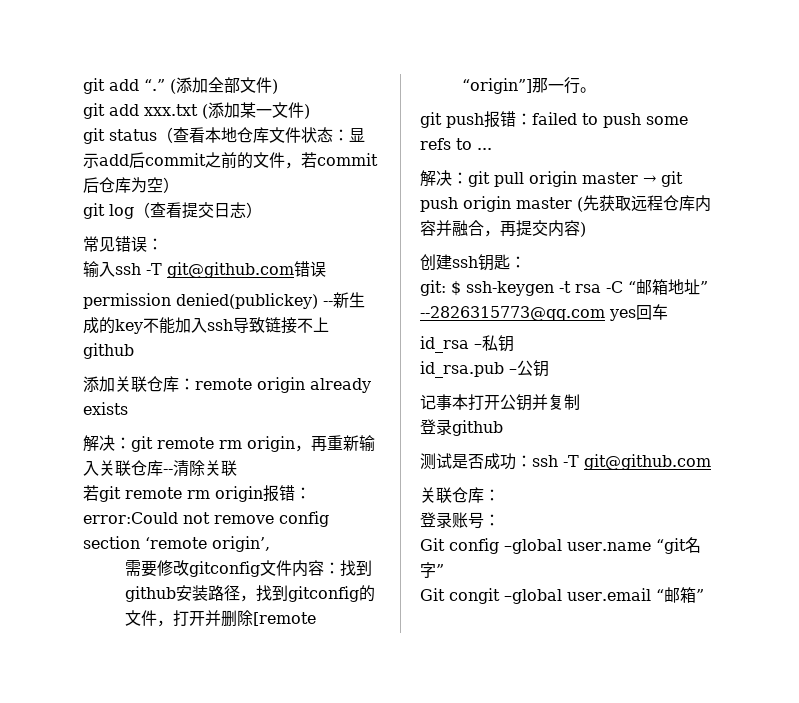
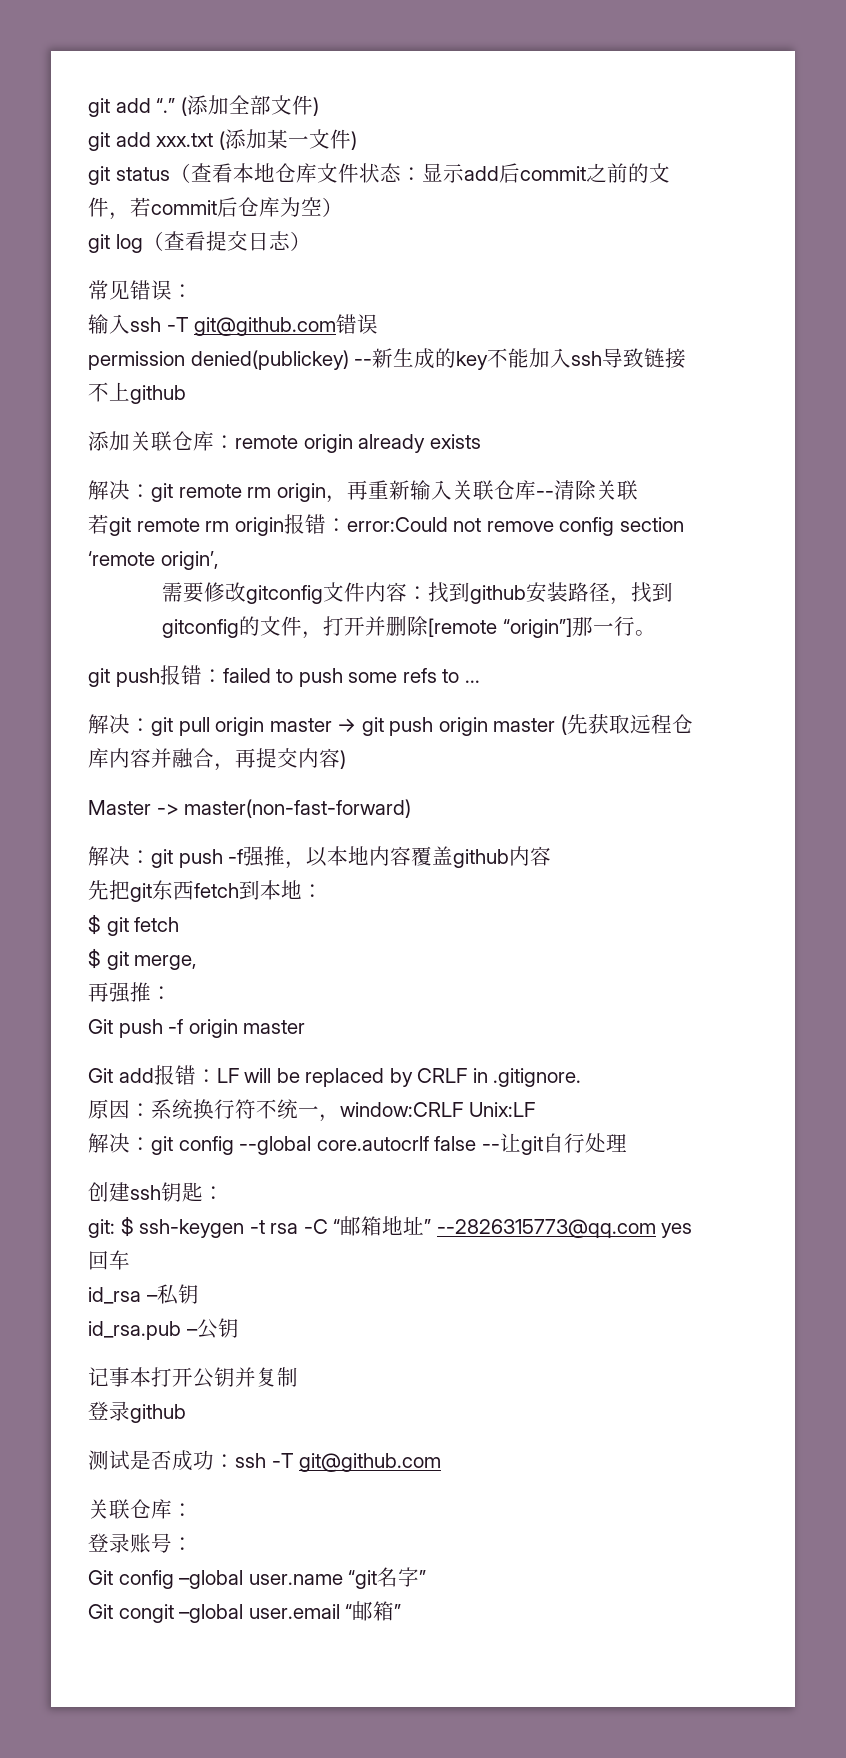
+ Master -> master(non-fast-forward)
+ 解决：git push -f强推，以本地内容覆盖github内容
+ 先把git东西fetch到本地：
+ $ git fetch
+ $ git merge,
+ 再强推：
+ Git push -f origin master
+ Git add报错：LF will be replaced by CRLF in .gitignore.
+ 原因：系统换行符不统一，window:CRLF Unix:LF
+ 解决：git config --global core.autocrlf false --让git自行处理

